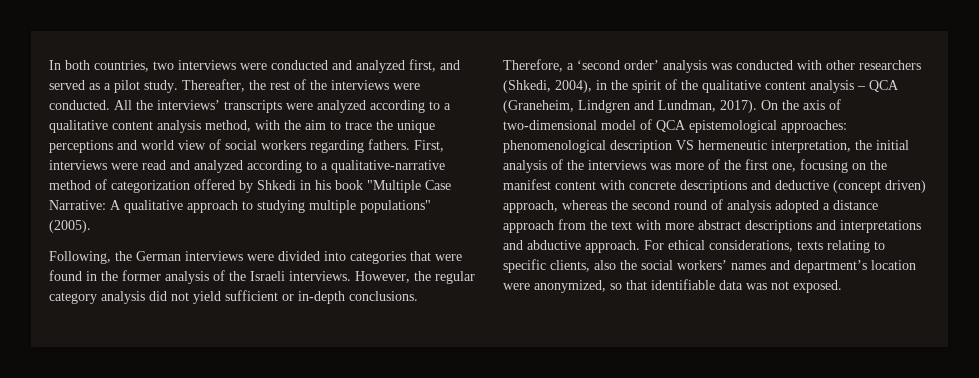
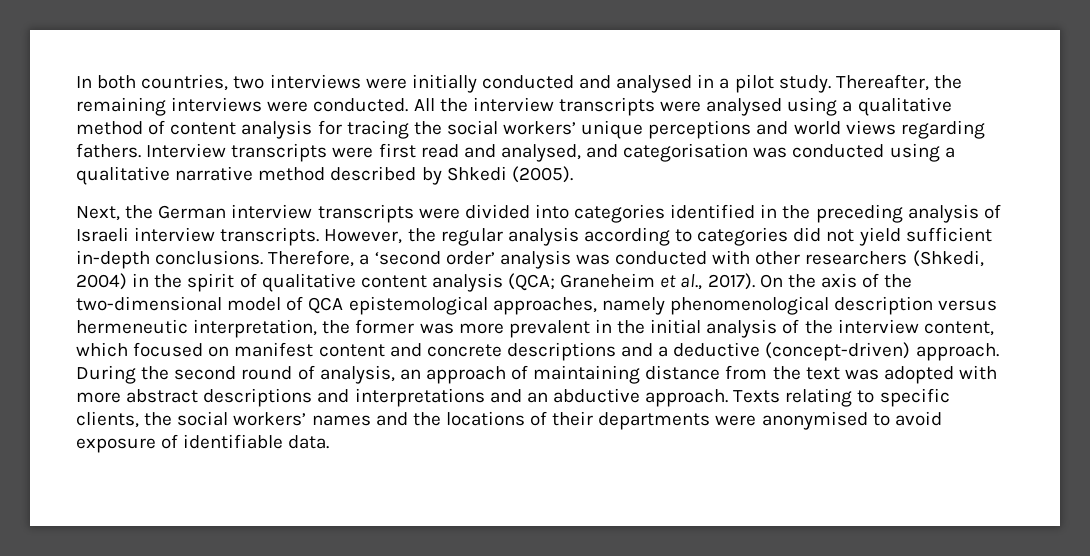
- In both countries, two interviews were conducted and analyzed first, and served as a pilot study.
+ In both countries, two interviews were initially conducted and analysed in a pilot study.
- Thereafter, the rest of the interviews were conducted.
+ Thereafter, the remaining interviews were conducted.
- All the interviews’ transcripts were analyzed according to a qualitative content analysis method, with the aim to trace the unique perceptions and world view of social workers regarding fathers. First, interviews were read and analyzed according to a qualitative-narrative method of categorization offered by Shkedi in his book "Multiple Case Narrative: A qualitative approach to studying multiple populations" (2005).
+ All the interview transcripts were analysed using a qualitative method of content analysis for tracing the social workers’ unique perceptions and world views regarding fathers. Interview transcripts were first read and analysed, and categorisation was conducted using a qualitative narrative method described by Shkedi (2005).
- Following, the German interviews were divided into categories that were found in the former analysis of the Israeli interviews. However, the regular category analysis did not yield sufficient or in-depth conclusions.
+ Next, the German interview transcripts were divided into categories identified in the preceding analysis of Israeli interview transcripts. However, the regular analysis according to categories did not yield sufficient in-depth conclusions.
- Therefore, a ‘second order’ analysis was conducted with other researchers (Shkedi, 2004), in the spirit of the qualitative content analysis – QCA (Graneheim, Lindgren and Lundman, 2017).
+ Therefore, a ‘second order’ analysis was conducted with other researchers (Shkedi, 2004) in the spirit of qualitative content analysis (QCA; Graneheim et al., 2017).
- On the axis of two-dimensional model of QCA epistemological approaches: phenomenological description VS hermeneutic interpretation, the initial analysis of the interviews was more of the first one, focusing on the manifest content with concrete descriptions and deductive (concept driven) approach, whereas the second round of analysis adopted a distance approach from the text with more abstract descriptions and interpretations and abductive approach.
+ On the axis of the two-dimensional model of QCA epistemological approaches, namely phenomenological description versus hermeneutic interpretation, the former was more prevalent in the initial analysis of the interview content, which focused on manifest content and concrete descriptions and a deductive (concept-driven) approach. During the second round of analysis, an approach of maintaining distance from the text was adopted with more abstract descriptions and interpretations and an abductive approach.
- For ethical considerations, texts relating to specific clients, also the social workers’ names and department’s location were anonymized, so that identifiable data was not exposed.
+ Texts relating to specific clients, the social workers’ names and the locations of their departments were anonymised to avoid exposure of identifiable data.

